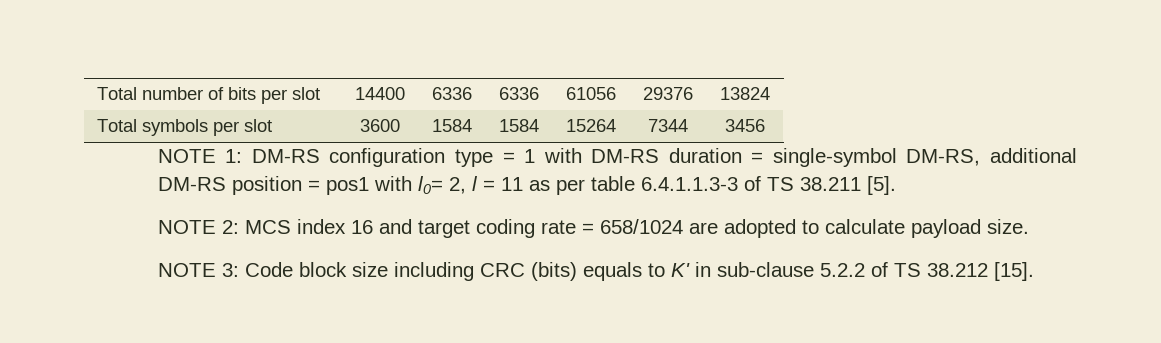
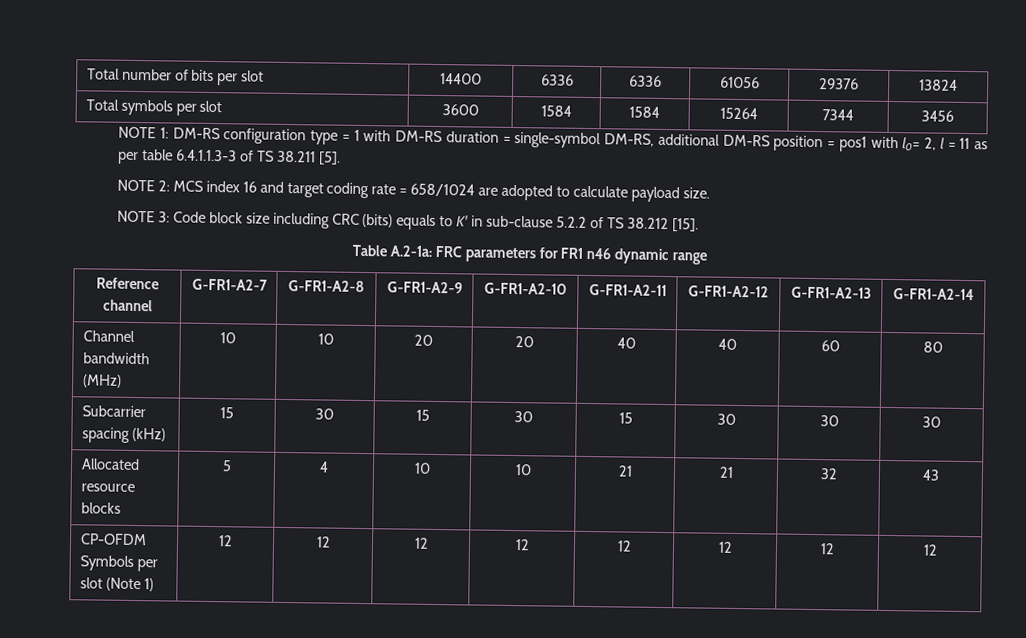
+ Table A.2-1a: FRC parameters for FR1 n46 dynamic range
+ Reference channel | G-FR1-A2-7 | G-FR1-A2-8 | G-FR1-A2-9 | G-FR1-A2-10 | G-FR1-A2-11 | G-FR1-A2-12 | G-FR1-A2-13 | G-FR1-A2-14
+ Channel bandwidth (MHz) | 10 | 10 | 20 | 20 | 40 | 40 | 60 | 80
+ Subcarrier spacing (kHz) | 15 | 30 | 15 | 30 | 15 | 30 | 30 | 30
+ Allocated resource blocks | 5 | 4 | 10 | 10 | 21 | 21 | 32 | 43
+ CP-OFDM Symbols per slot (Note 1) | 12 | 12 | 12 | 12 | 12 | 12 | 12 | 12

